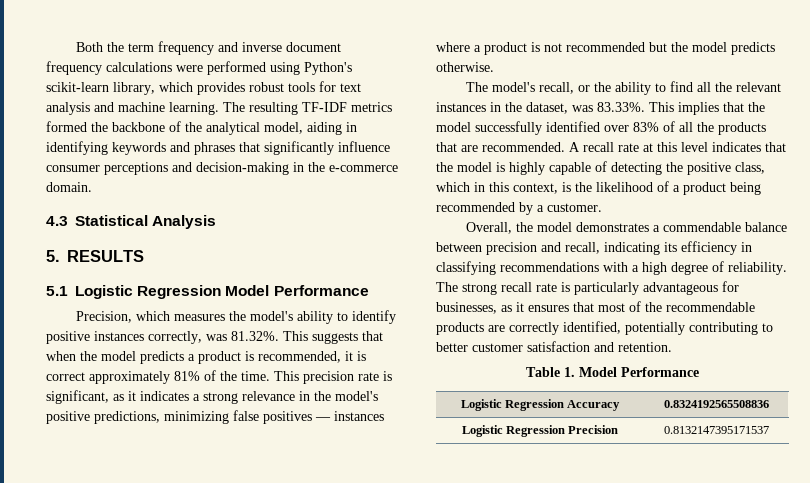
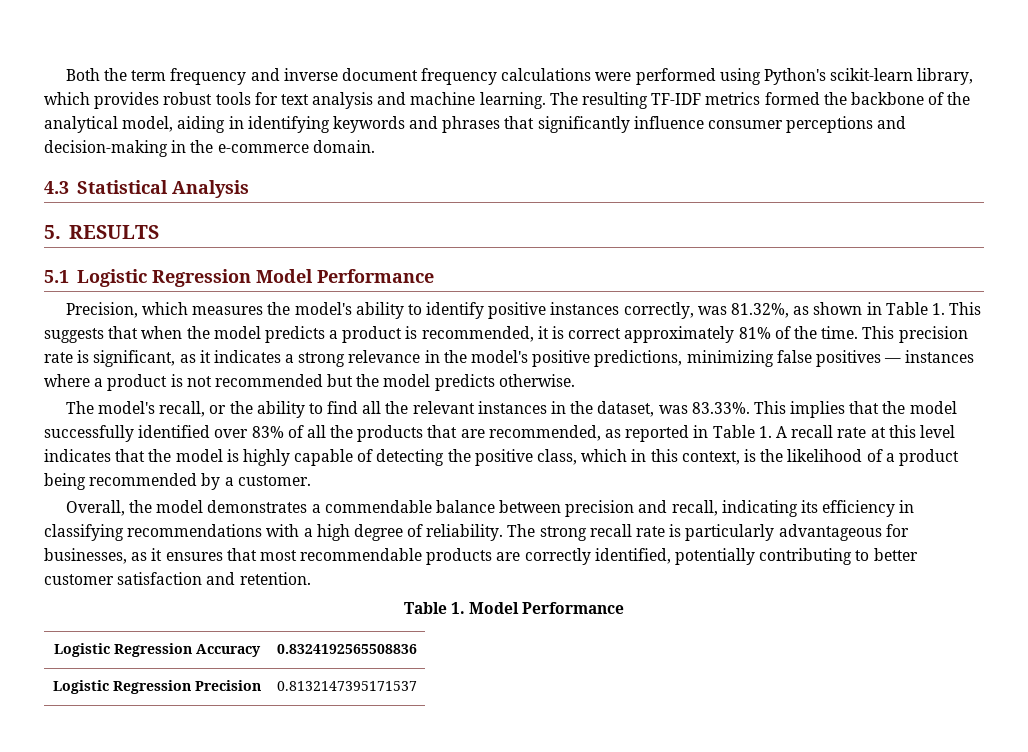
- Precision, which measures the model's ability to identify positive instances correctly, was 81.32%. This suggests that when the model predicts a product is recommended, it is correct approximately 81% of the time.
+ Precision, which measures the model's ability to identify positive instances correctly, was 81.32%, as shown in Table 1. This suggests that when the model predicts a product is recommended, it is correct approximately 81% of the time.
- The model's recall, or the ability to find all the relevant instances in the dataset, was 83.33%. This implies that the model successfully identified over 83% of all the products that are recommended. A recall rate at this level indicates that the model is highly capable of detecting the positive class, which in this context, is the likelihood of a product being recommended by a customer.
+ The model's recall, or the ability to find all the relevant instances in the dataset, was 83.33%. This implies that the model successfully identified over 83% of all the products that are recommended, as reported in Table 1. A recall rate at this level indicates that the model is highly capable of detecting the positive class, which in this context, is the likelihood of a product being recommended by a customer.
- The strong recall rate is particularly advantageous for businesses, as it ensures that most of the recommendable products are correctly identified, potentially contributing to better customer satisfaction and retention.
+ The strong recall rate is particularly advantageous for businesses, as it ensures that most recommendable products are correctly identified, potentially contributing to better customer satisfaction and retention.

